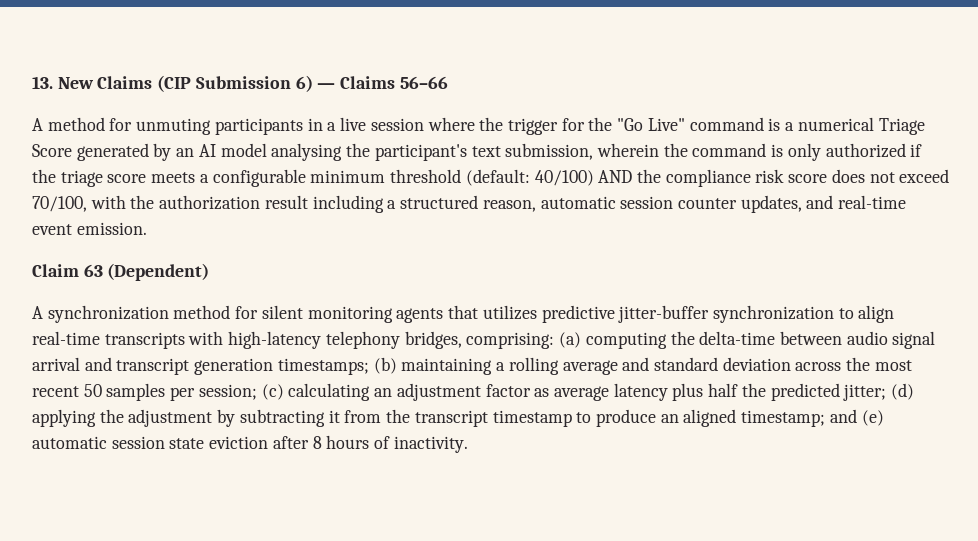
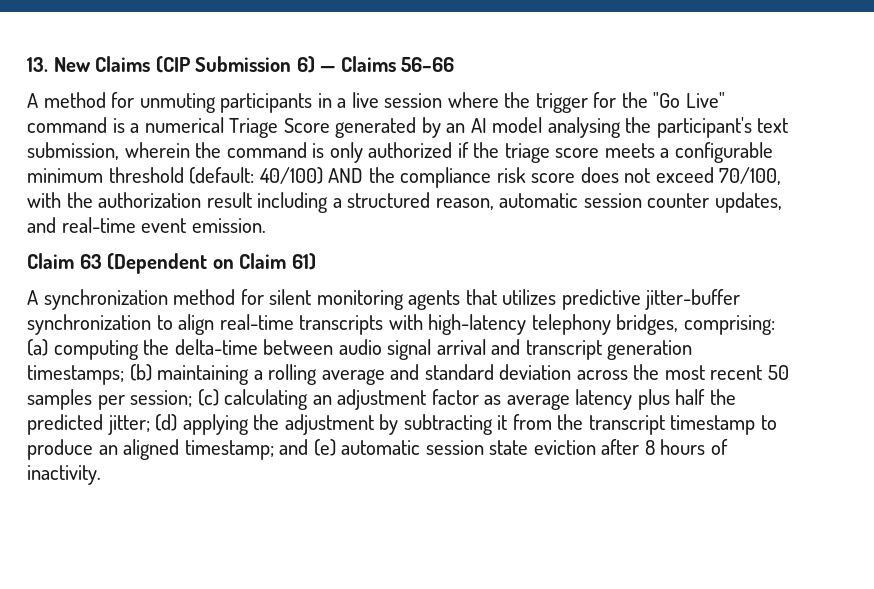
- Claim 63 (Dependent)
+ Claim 63 (Dependent on Claim 61)

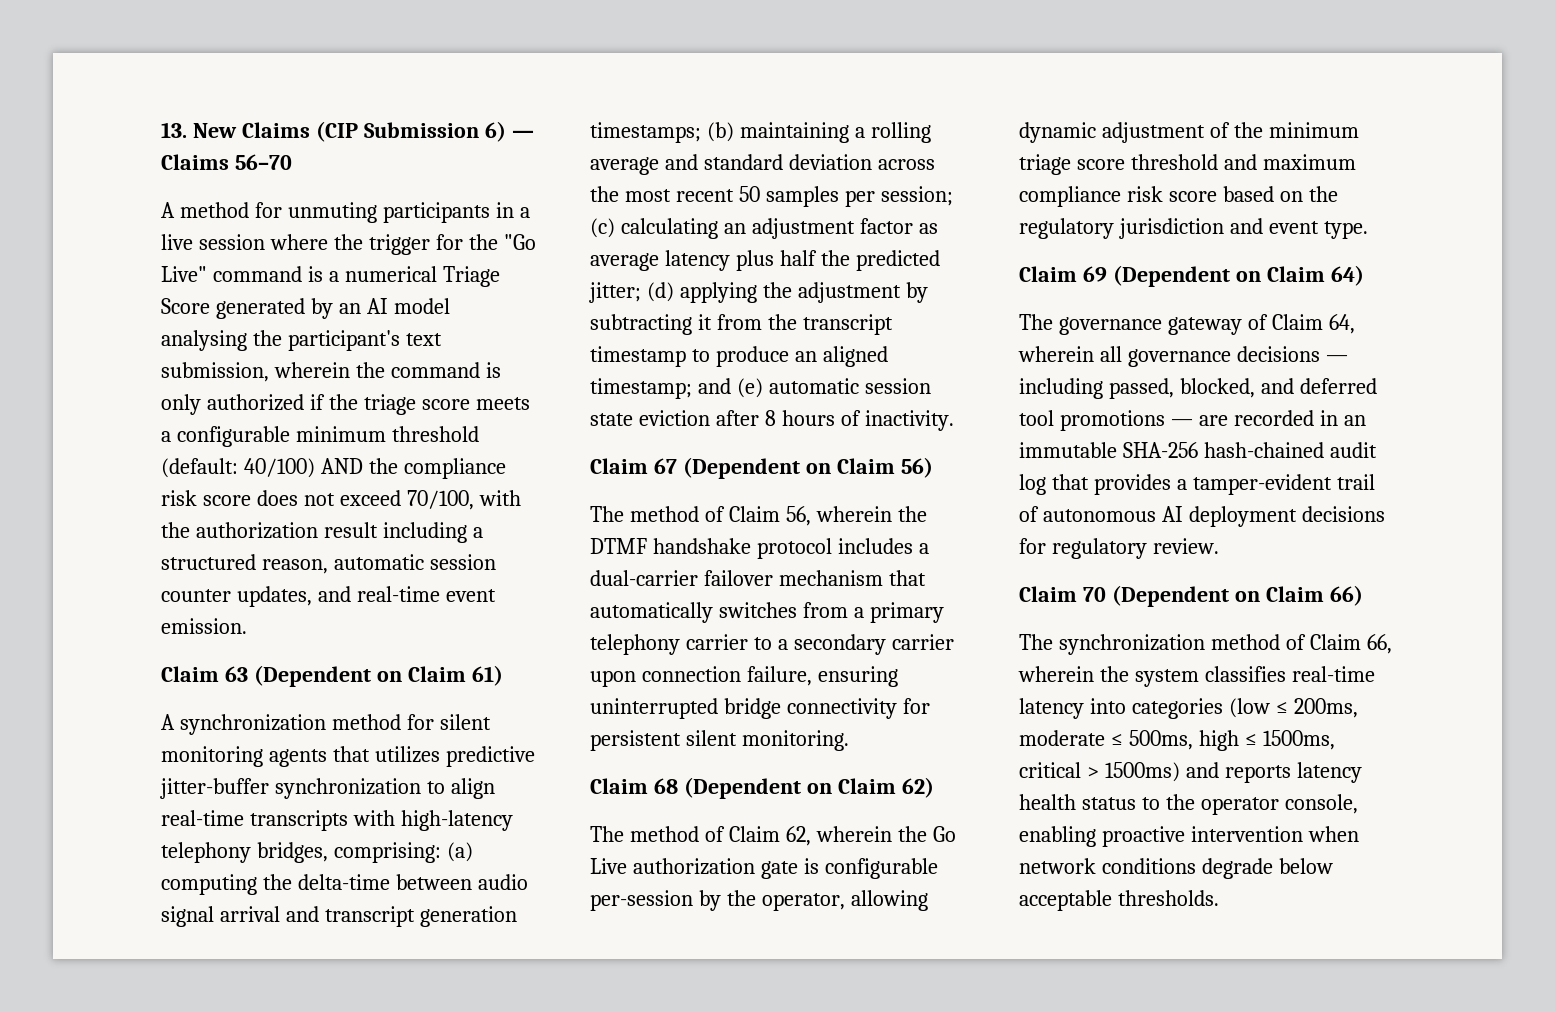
- 13. New Claims (CIP Submission 6) — Claims 56–66
+ 13. New Claims (CIP Submission 6) — Claims 56–70
+ Claim 67 (Dependent on Claim 56)
+ The method of Claim 56, wherein the DTMF handshake protocol includes a dual-carrier failover mechanism that automatically switches from a primary telephony carrier to a secondary carrier upon connection failure, ensuring uninterrupted bridge connectivity for persistent silent monitoring.
+ Claim 68 (Dependent on Claim 62)
+ The method of Claim 62, wherein the Go Live authorization gate is configurable per-session by the operator, allowing dynamic adjustment of the minimum triage score threshold and maximum compliance risk score based on the regulatory jurisdiction and event type.
+ Claim 69 (Dependent on Claim 64)
+ The governance gateway of Claim 64, wherein all governance decisions — including passed, blocked, and deferred tool promotions — are recorded in an immutable SHA-256 hash-chained audit log that provides a tamper-evident trail of autonomous AI deployment decisions for regulatory review.
+ Claim 70 (Dependent on Claim 66)
+ The synchronization method of Claim 66, wherein the system classifies real-time latency into categories (low ≤ 200ms, moderate ≤ 500ms, high ≤ 1500ms, critical > 1500ms) and reports latency health status to the operator console, enabling proactive intervention when network conditions degrade below acceptable thresholds.

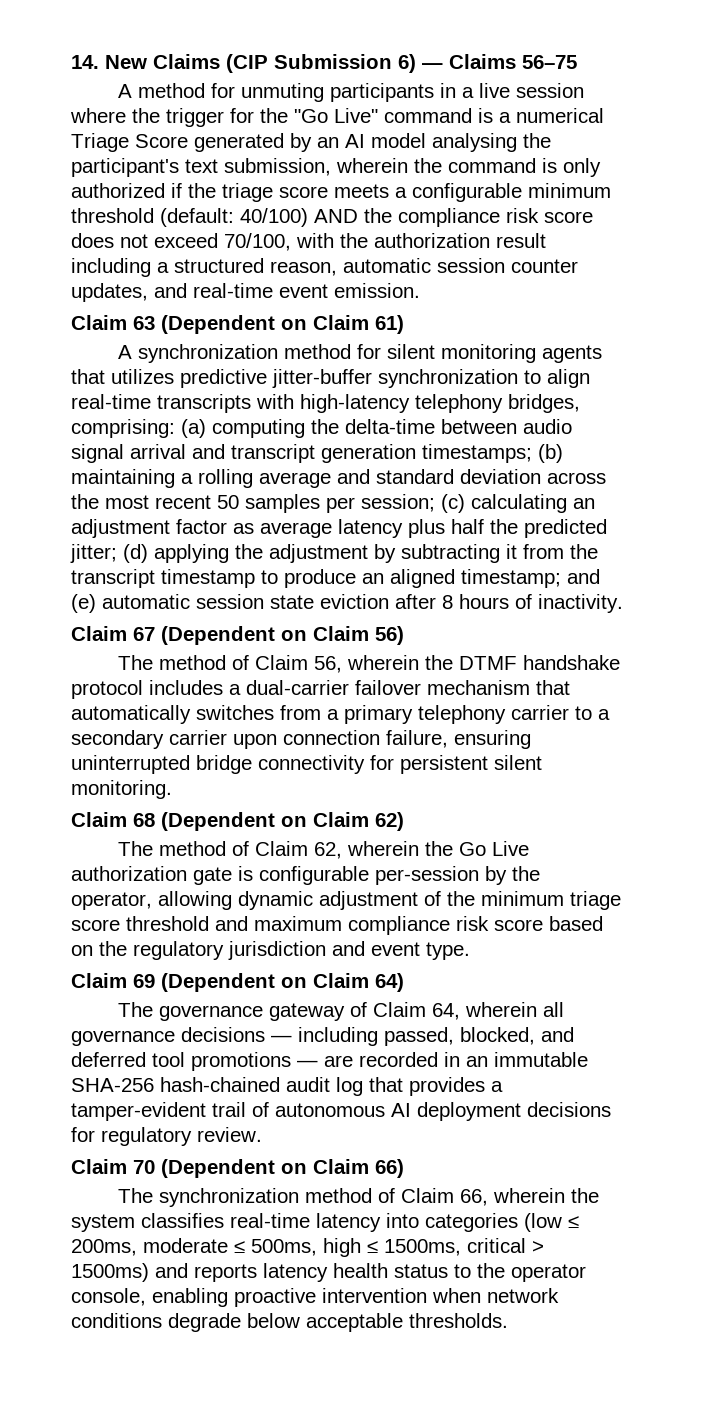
- 13. New Claims (CIP Submission 6) — Claims 56–70
+ 14. New Claims (CIP Submission 6) — Claims 56–75

